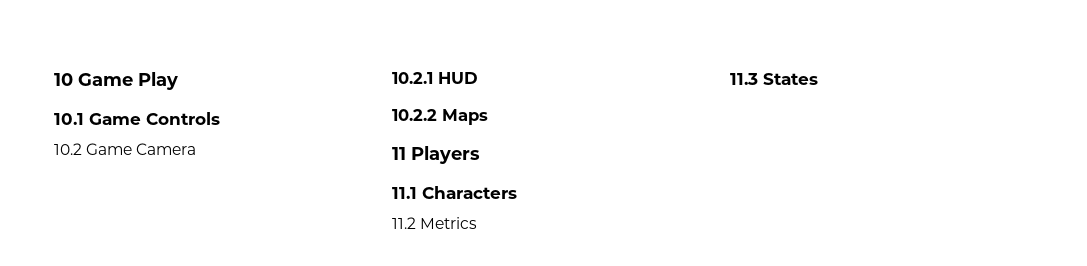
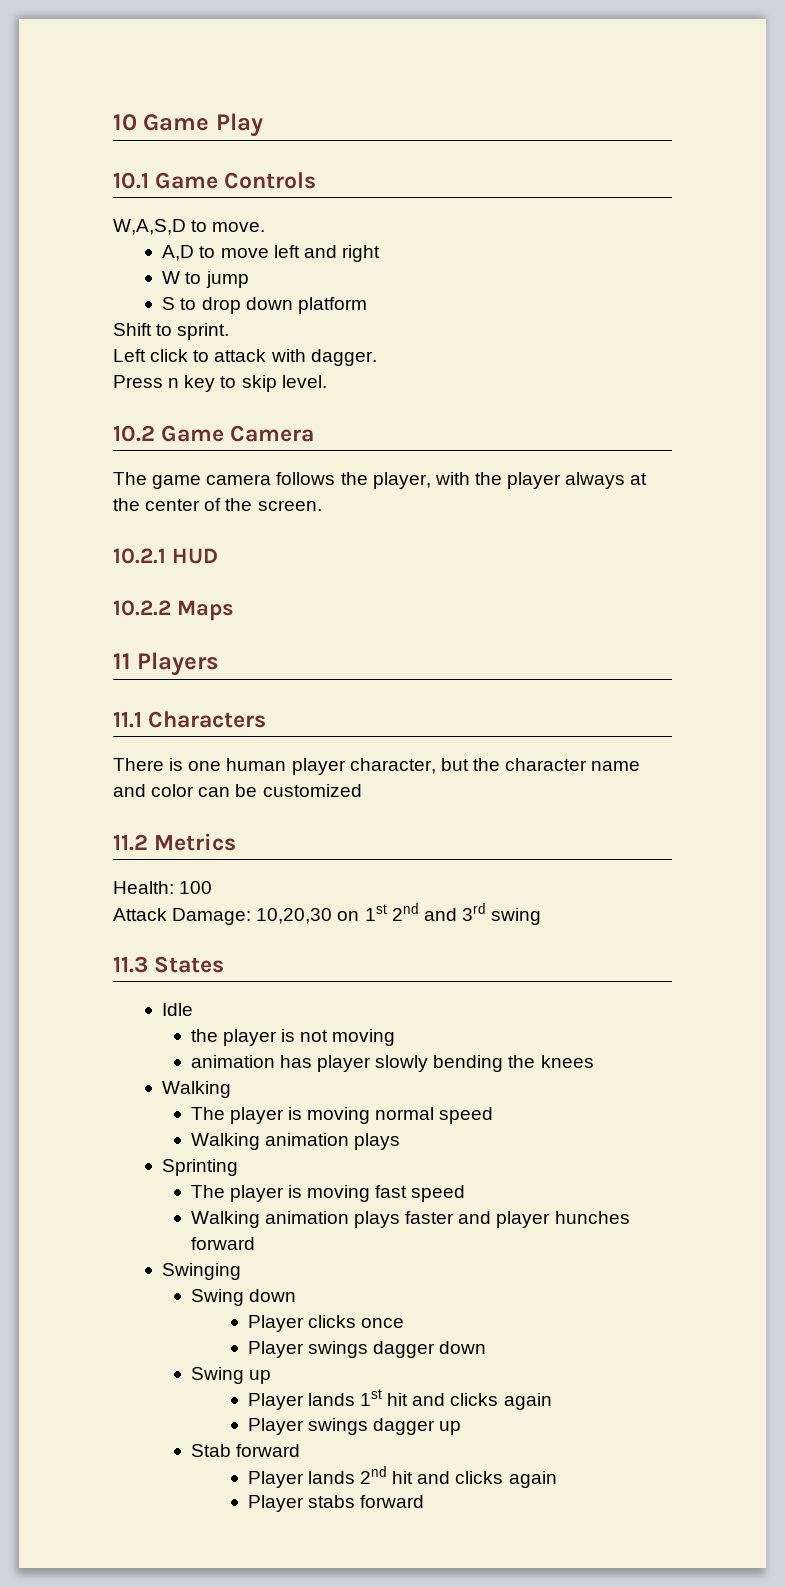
+ W,A,S,D to move.
+ A,D to move left and right
+ W to jump
+ S to drop down platform
+ Shift to sprint.
+ Left click to attack with dagger.
+ Press n key to skip level.
  10.2 Game Camera
+ The game camera follows the player, with the player always at the center of the screen.
+ There is one human player character, but the character name and color can be customized
  11.2 Metrics
+ Health: 100
+ Attack Damage: 10,20,30 on 1st 2nd and 3rd swing
  11.3 States
+ Idle
+ the player is not moving
+ animation has player slowly bending the knees
+ Walking
+ The player is moving normal speed
+ Walking animation plays
+ Sprinting
+ The player is moving fast speed
+ Walking animation plays faster and player hunches forward
+ Swinging
+ Swing down
+ Player clicks once
+ Player swings dagger down
+ Swing up
+ Player lands 1st hit and clicks again
+ Player swings dagger up
+ Stab forward
+ Player lands 2nd hit and clicks again
+ Player stabs forward

